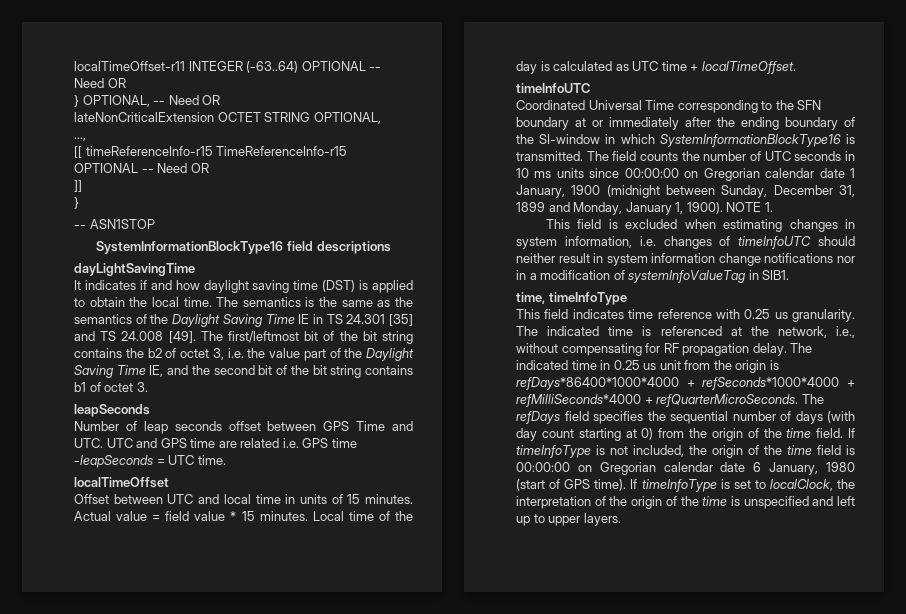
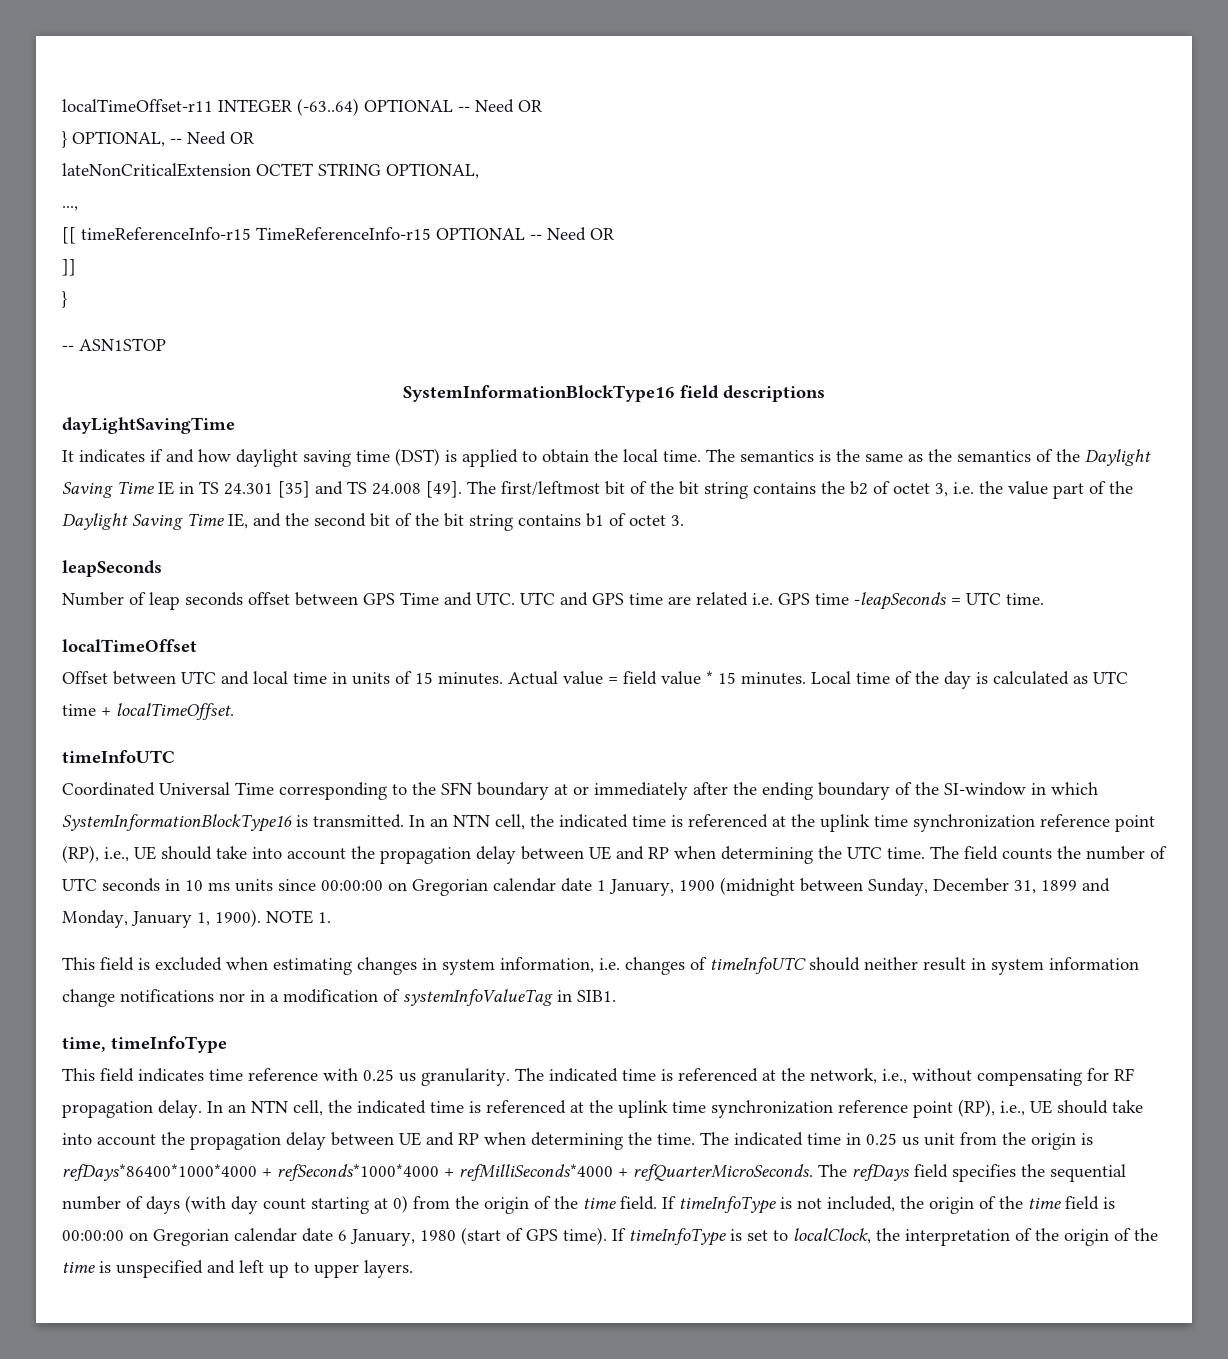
+ In an NTN cell, the indicated time is referenced at the uplink time synchronization reference point (RP), i.e., UE should take into account the propagation delay between UE and RP when determining the UTC time.
+ In an NTN cell, the indicated time is referenced at the uplink time synchronization reference point (RP), i.e., UE should take into account the propagation delay between UE and RP when determining the time.

